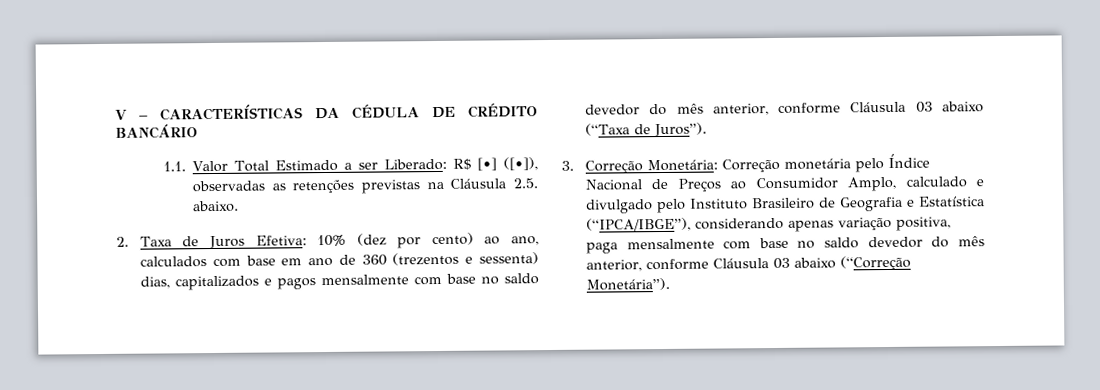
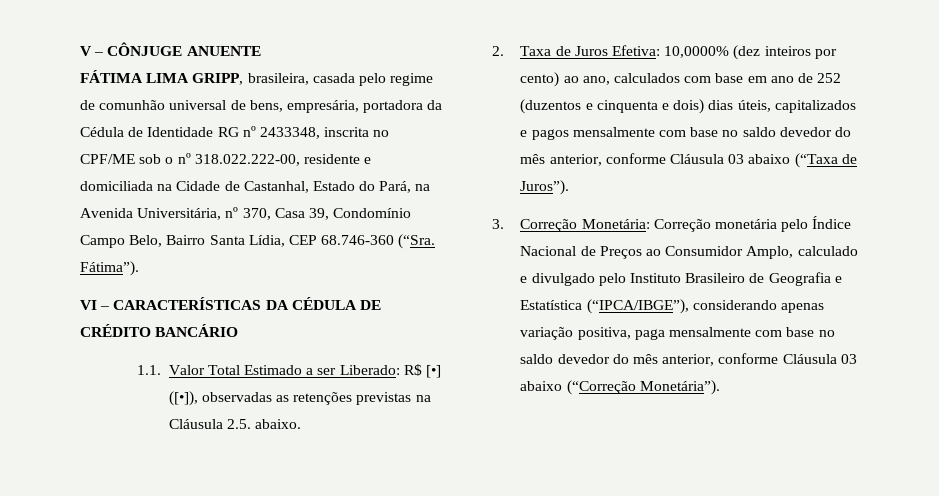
- V – CARACTERÍSTICAS DA CÉDULA DE CRÉDITO BANCÁRIO
+ V – CÔNJUGE ANUENTE
+ FÁTIMA LIMA GRIPP, brasileira, casada pelo regime de comunhão universal de bens, empresária, portadora da Cédula de Identidade RG nº 2433348, inscrita no CPF/ME sob o nº 318.022.222-00, residente e domiciliada na Cidade de Castanhal, Estado do Pará, na Avenida Universitária, nº 370, Casa 39, Condomínio Campo Belo, Bairro Santa Lídia, CEP 68.746-360 (“Sra. Fátima”).
+ VI – CARACTERÍSTICAS DA CÉDULA DE CRÉDITO BANCÁRIO
- 2. Taxa de Juros Efetiva: 10% (dez por cento) ao ano, calculados com base em ano de 360 (trezentos e sessenta) dias, capitalizados e pagos mensalmente com base no saldo devedor do mês anterior, conforme Cláusula 03 abaixo (“Taxa de Juros”).
+ 2. Taxa de Juros Efetiva: 10,0000% (dez inteiros por cento) ao ano, calculados com base em ano de 252 (duzentos e cinquenta e dois) dias úteis, capitalizados e pagos mensalmente com base no saldo devedor do mês anterior, conforme Cláusula 03 abaixo (“Taxa de Juros”).

